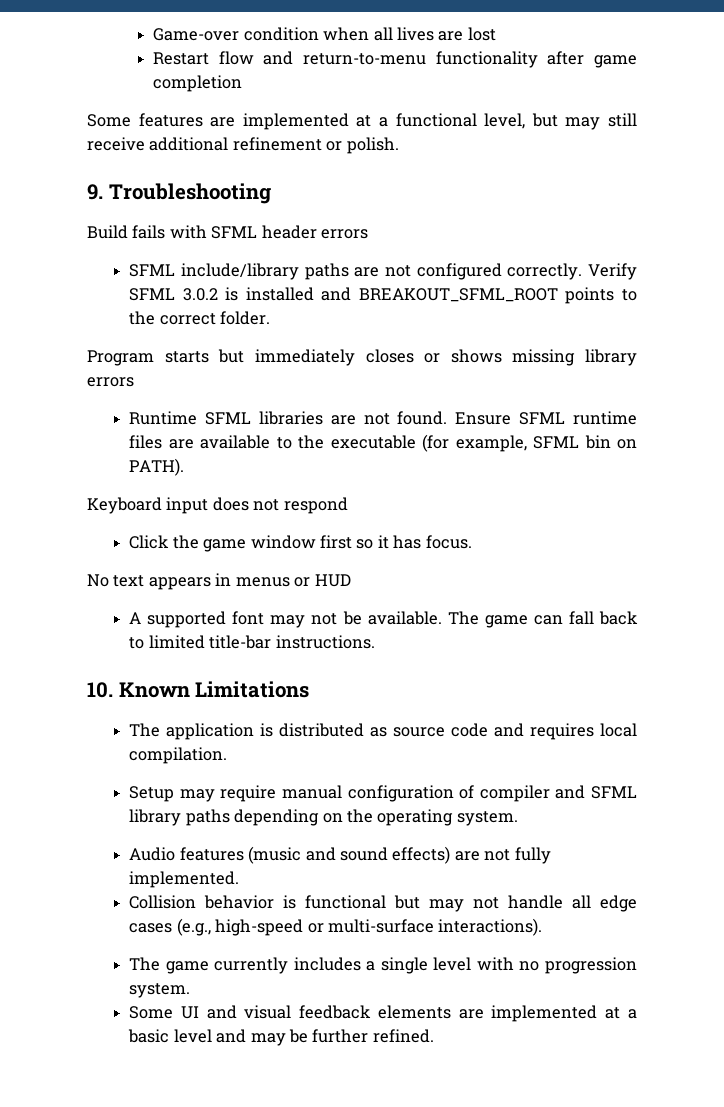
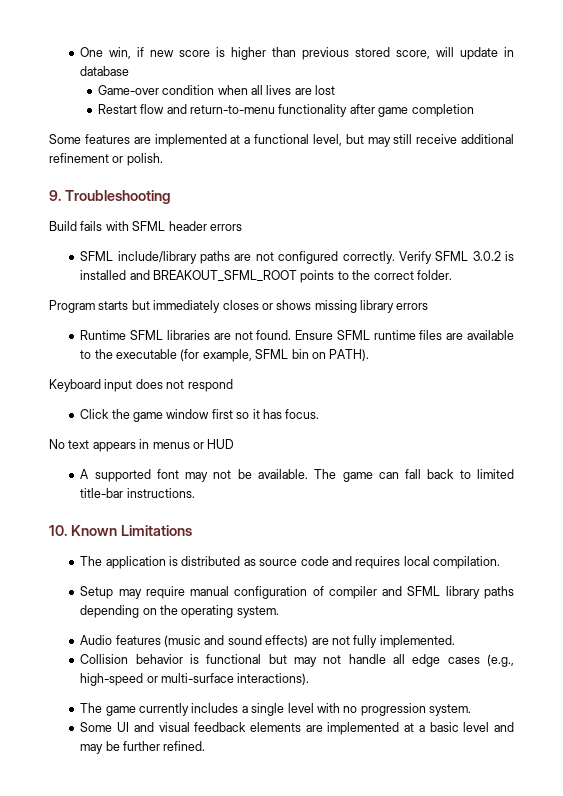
+ One win, if new score is higher than previous stored score, will update in database

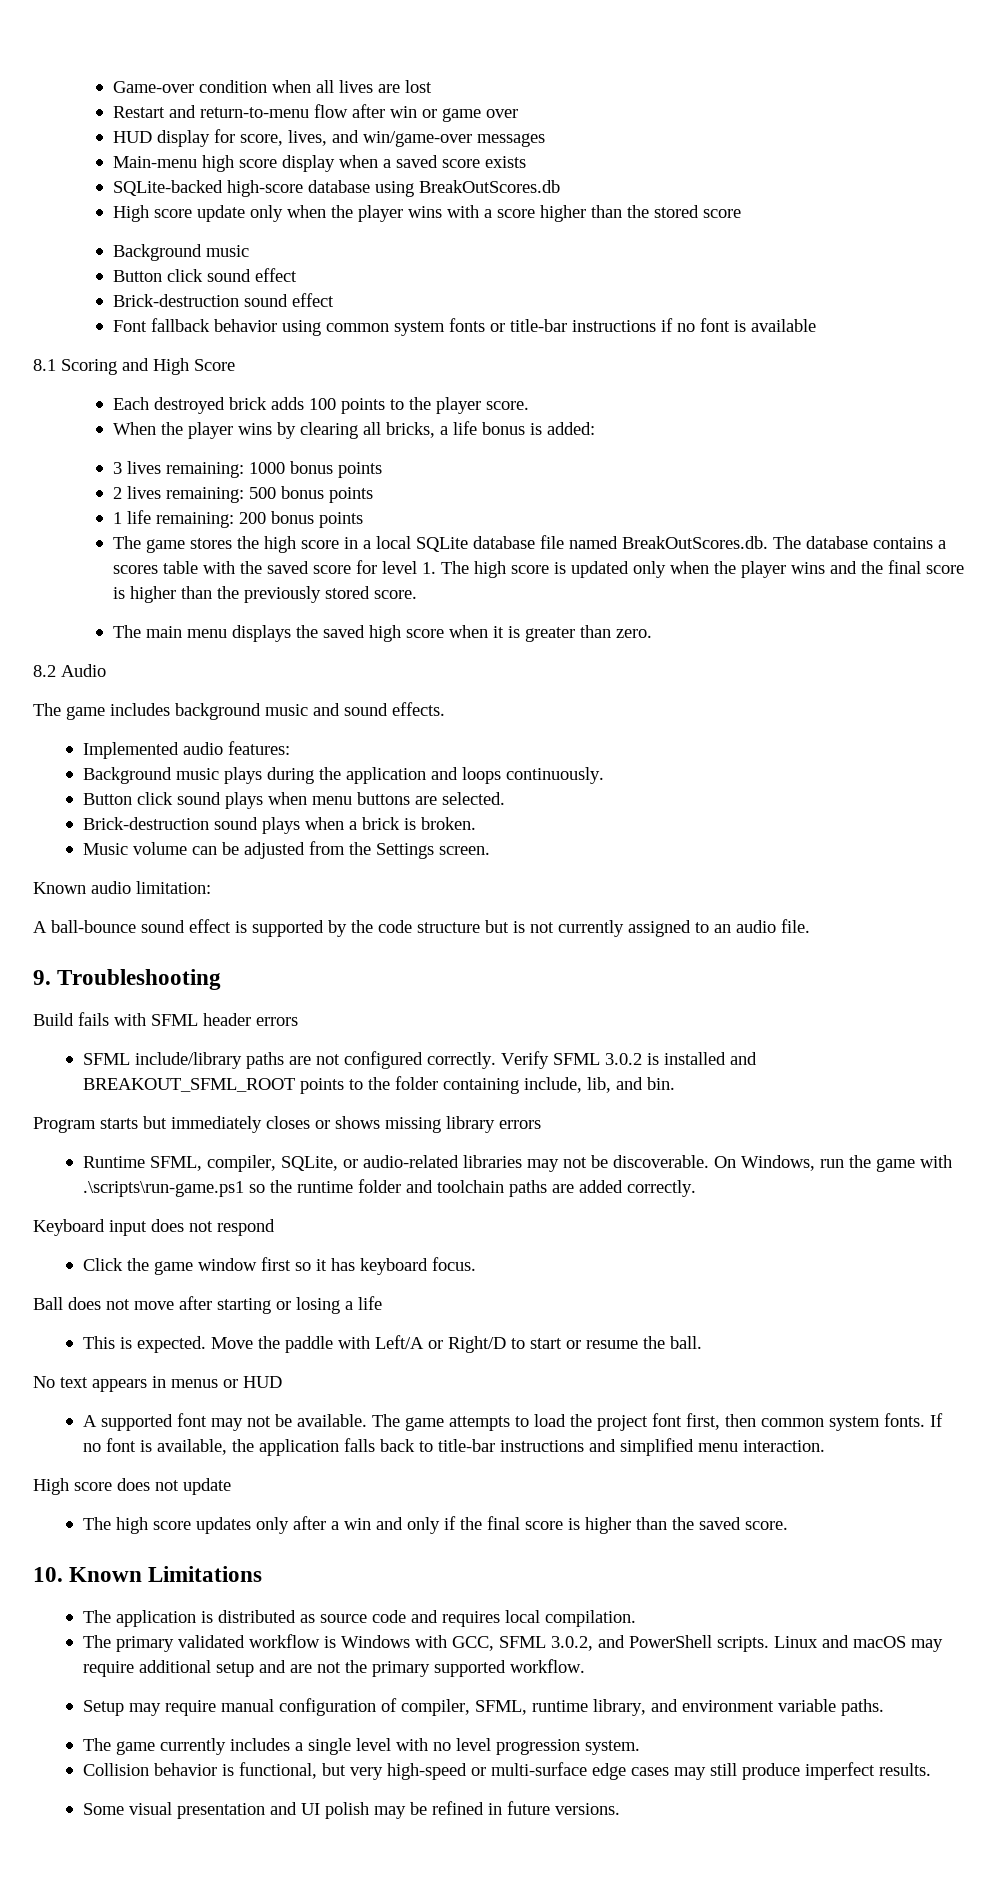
- One win, if new score is higher than previous stored score, will update in database
- Restart flow and return-to-menu functionality after game completion
- Some features are implemented at a functional level, but may still receive additional refinement or polish.
+ Restart and return-to-menu flow after win or game over
+ HUD display for score, lives, and win/game-over messages
+ Main-menu high score display when a saved score exists
+ SQLite-backed high-score database using BreakOutScores.db
+ High score update only when the player wins with a score higher than the stored score
+ Background music
+ Button click sound effect
+ Brick-destruction sound effect
+ Font fallback behavior using common system fonts or title-bar instructions if no font is available
+ 8.1 Scoring and High Score
+ Each destroyed brick adds 100 points to the player score.
+ When the player wins by clearing all bricks, a life bonus is added:
+ 3 lives remaining: 1000 bonus points
+ 2 lives remaining: 500 bonus points
+ 1 life remaining: 200 bonus points
+ The game stores the high score in a local SQLite database file named BreakOutScores.db. The database contains a scores table with the saved score for level 1. The high score is updated only when the player wins and the final score is higher than the previously stored score.
+ The main menu displays the saved high score when it is greater than zero.
+ 8.2 Audio
+ The game includes background music and sound effects.
+ Implemented audio features:
+ Background music plays during the application and loops continuously.
+ Button click sound plays when menu buttons are selected.
+ Brick-destruction sound plays when a brick is broken.
+ Music volume can be adjusted from the Settings screen.
+ Known audio limitation:
+ A ball-bounce sound effect is supported by the code structure but is not currently assigned to an audio file.
- Verify SFML 3.0.2 is installed and BREAKOUT_SFML_ROOT points to the correct folder.
+ Verify SFML 3.0.2 is installed and BREAKOUT_SFML_ROOT points to the folder containing include, lib, and bin.
- Runtime SFML libraries are not found. Ensure SFML runtime files are available to the executable (for example, SFML bin on PATH).
+ Runtime SFML, compiler, SQLite, or audio-related libraries may not be discoverable. On Windows, run the game with .\scripts\run-game.ps1 so the runtime folder and toolchain paths are added correctly.
- Click the game window first so it has focus.
+ Click the game window first so it has keyboard focus.
+ Ball does not move after starting or losing a life
+ This is expected. Move the paddle with Left/A or Right/D to start or resume the ball.
- The game can fall back to limited title-bar instructions.
+ The game attempts to load the project font first, then common system fonts. If no font is available, the application falls back to title-bar instructions and simplified menu interaction.
+ High score does not update
+ The high score updates only after a win and only if the final score is higher than the saved score.
+ The primary validated workflow is Windows with GCC, SFML 3.0.2, and PowerShell scripts. Linux and macOS may require additional setup and are not the primary supported workflow.
- Setup may require manual configuration of compiler and SFML library paths depending on the operating system.
- Audio features (music and sound effects) are not fully implemented.
- Collision behavior is functional but may not handle all edge cases (e.g., high-speed or multi-surface interactions).
+ Setup may require manual configuration of compiler, SFML, runtime library, and environment variable paths.
- The game currently includes a single level with no progression system.
+ The game currently includes a single level with no level progression system.
- Some UI and visual feedback elements are implemented at a basic level and may be further refined.
+ Collision behavior is functional, but very high-speed or multi-surface edge cases may still produce imperfect results.
+ Some visual presentation and UI polish may be refined in future versions.

